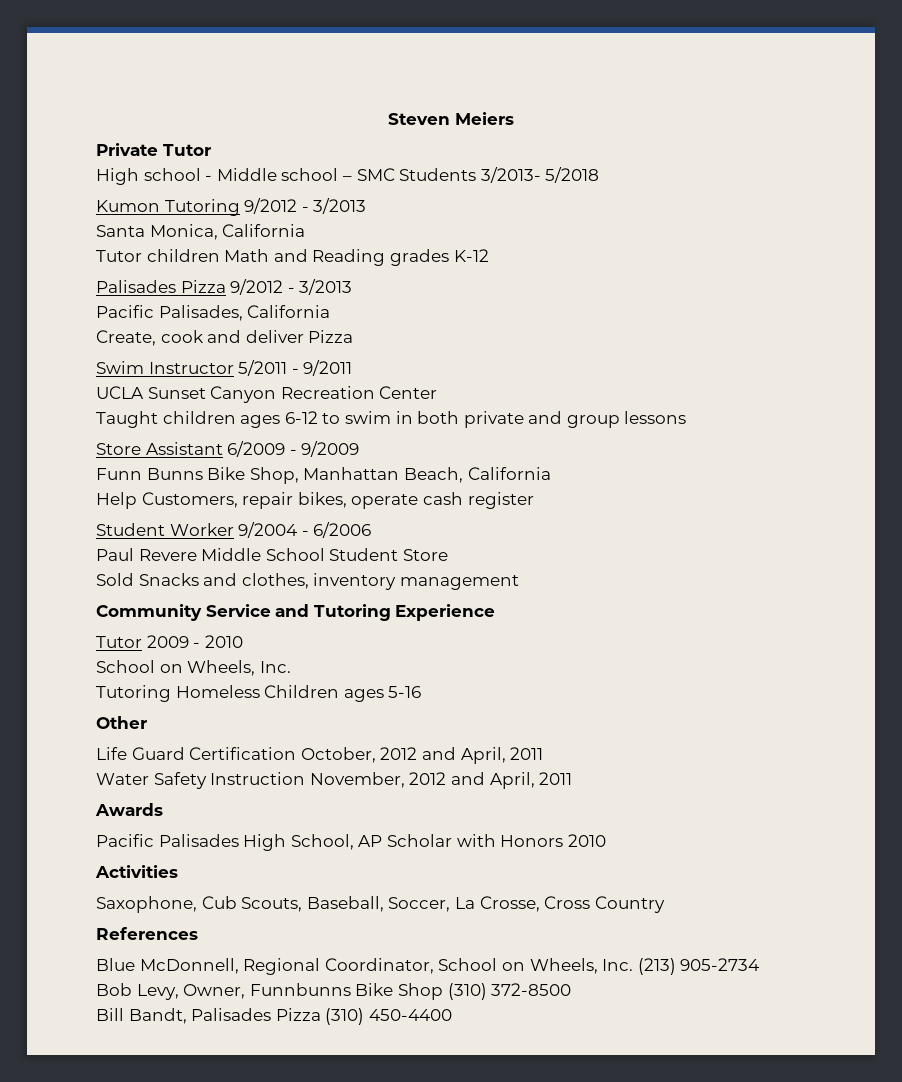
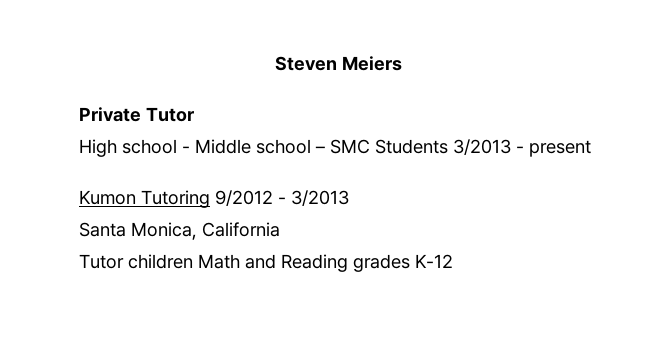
- High school - Middle school – SMC Students 3/2013- 5/2018
+ High school - Middle school – SMC Students 3/2013 - present
- Palisades Pizza 9/2012 - 3/2013
- Pacific Palisades, California
- Create, cook and deliver Pizza
- Swim Instructor 5/2011 - 9/2011
- UCLA Sunset Canyon Recreation Center
- Taught children ages 6-12 to swim in both private and group lessons
- Store Assistant 6/2009 - 9/2009
- Funn Bunns Bike Shop, Manhattan Beach, California
- Help Customers, repair bikes, operate cash register
- Student Worker 9/2004 - 6/2006
- Paul Revere Middle School Student Store
- Sold Snacks and clothes, inventory management
- Community Service and Tutoring Experience
- Tutor 2009 - 2010
- School on Wheels, Inc.
- Tutoring Homeless Children ages 5-16
- Other
- Life Guard Certification October, 2012 and April, 2011
- Water Safety Instruction November, 2012 and April, 2011
- Awards
- Pacific Palisades High School, AP Scholar with Honors 2010
- Activities
- Saxophone, Cub Scouts, Baseball, Soccer, La Crosse, Cross Country
- References
- Blue McDonnell, Regional Coordinator, School on Wheels, Inc. (213) 905-2734
- Bob Levy, Owner, Funnbunns Bike Shop (310) 372-8500
- Bill Bandt, Palisades Pizza (310) 450-4400

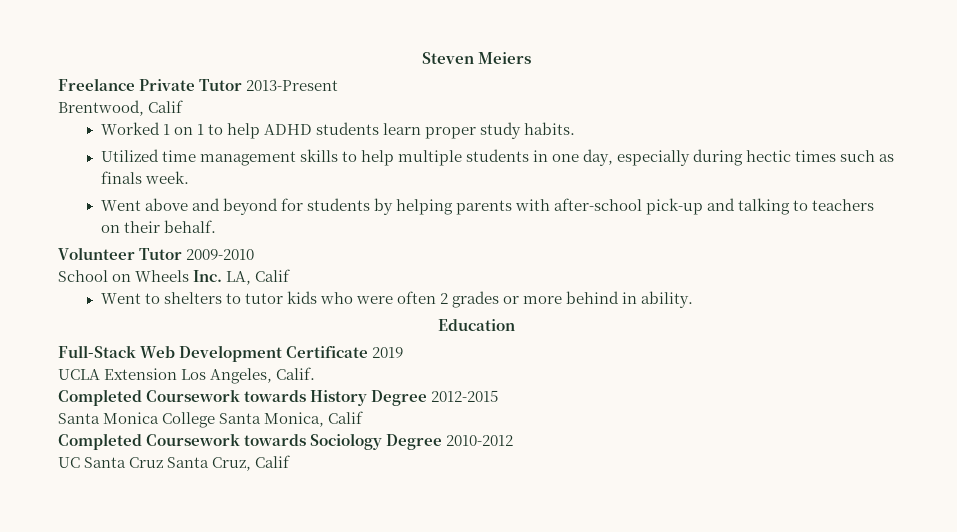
- Private Tutor
- High school - Middle school – SMC Students 3/2013 - present
- Kumon Tutoring 9/2012 - 3/2013
- Santa Monica, California
- Tutor children Math and Reading grades K-12
+ Freelance Private Tutor 2013-Present
+ Brentwood, Calif
+ Worked 1 on 1 to help ADHD students learn proper study habits.
+ Utilized time management skills to help multiple students in one day, especially during hectic times such as finals week.
+ Went above and beyond for students by helping parents with after-school pick-up and talking to teachers on their behalf.
+ Volunteer Tutor 2009-2010
+ School on Wheels Inc. LA, Calif
+ Went to shelters to tutor kids who were often 2 grades or more behind in ability.
+ Education
+ Full-Stack Web Development Certificate 2019
+ UCLA Extension Los Angeles, Calif.
+ Completed Coursework towards History Degree 2012-2015
+ Santa Monica College Santa Monica, Calif
+ Completed Coursework towards Sociology Degree 2010-2012
+ UC Santa Cruz Santa Cruz, Calif

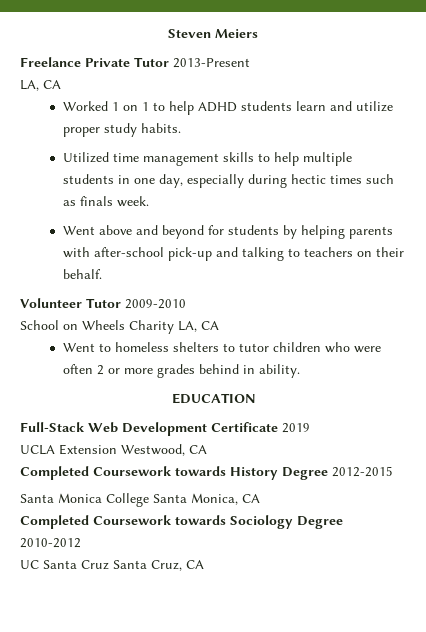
  Freelance Private Tutor 2013-Present
- Brentwood, Calif
+ LA, CA
- Worked 1 on 1 to help ADHD students learn proper study habits.
+ Worked 1 on 1 to help ADHD students learn and utilize proper study habits.
- School on Wheels Inc. LA, Calif
+ School on Wheels Charity LA, CA
- Went to shelters to tutor kids who were often 2 grades or more behind in ability.
+ Went to homeless shelters to tutor children who were often 2 or more grades behind in ability.
- Education
+ EDUCATION
- UCLA Extension Los Angeles, Calif.
+ UCLA Extension Westwood, CA
- Santa Monica College Santa Monica, Calif
+ Santa Monica College Santa Monica, CA
- UC Santa Cruz Santa Cruz, Calif
+ UC Santa Cruz Santa Cruz, CA

